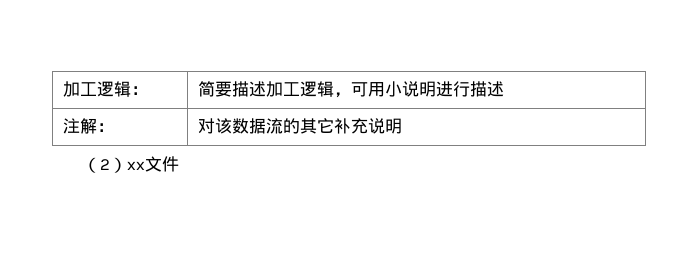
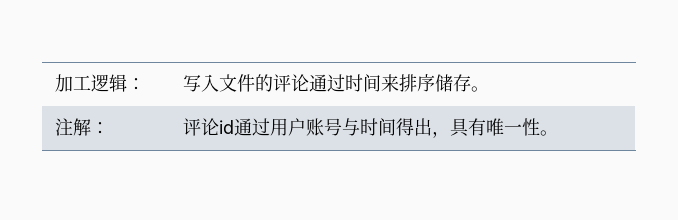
- 加工逻辑： | 简要描述加工逻辑，可用小说明进行描述
- 注解： | 对该数据流的其它补充说明
- （2）xx文件
+ 加工逻辑： | 写入文件的评论通过时间来排序储存。
+ 注解： | 评论id通过用户账号与时间得出，具有唯一性。

